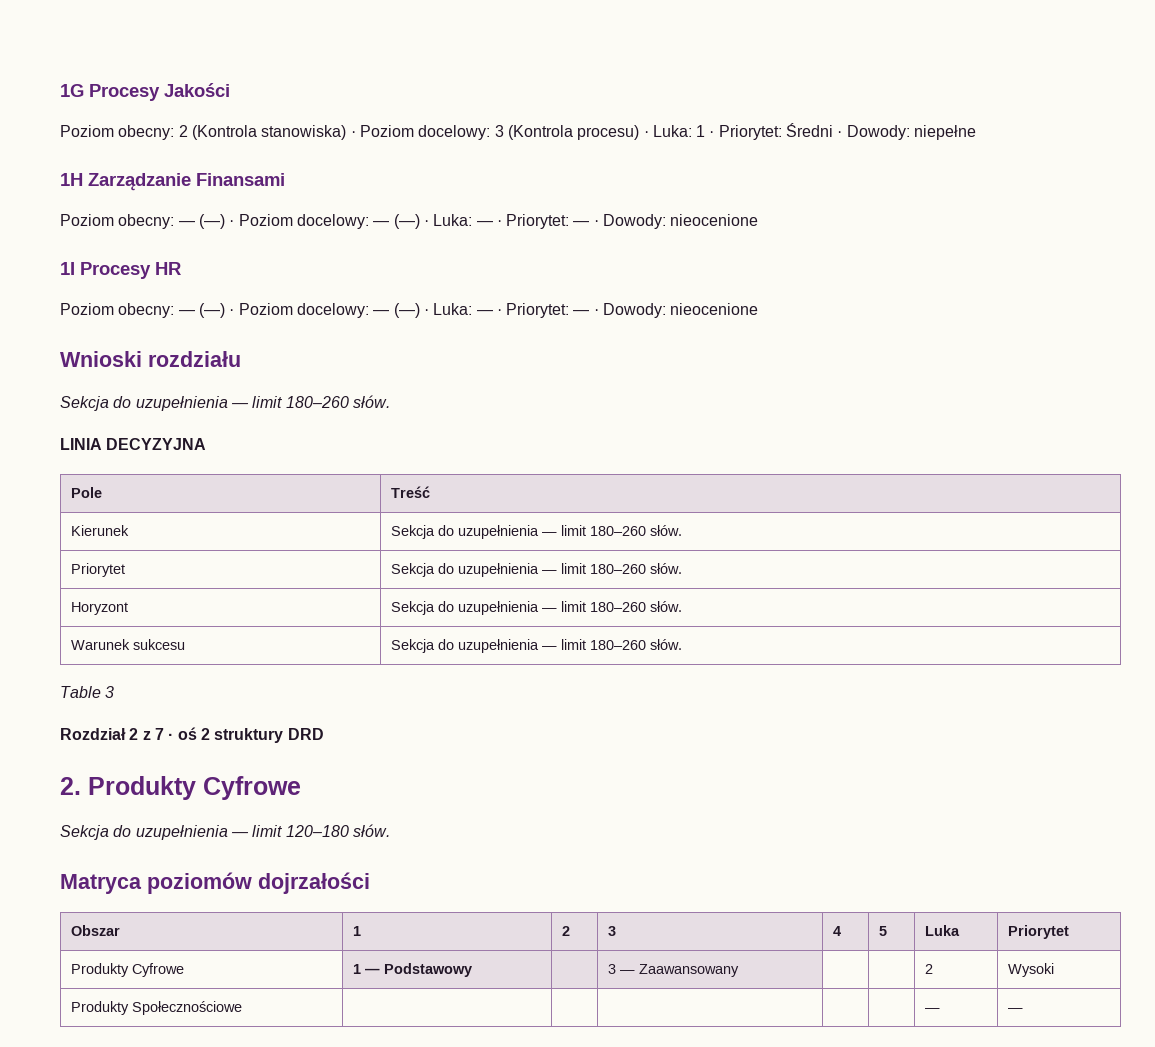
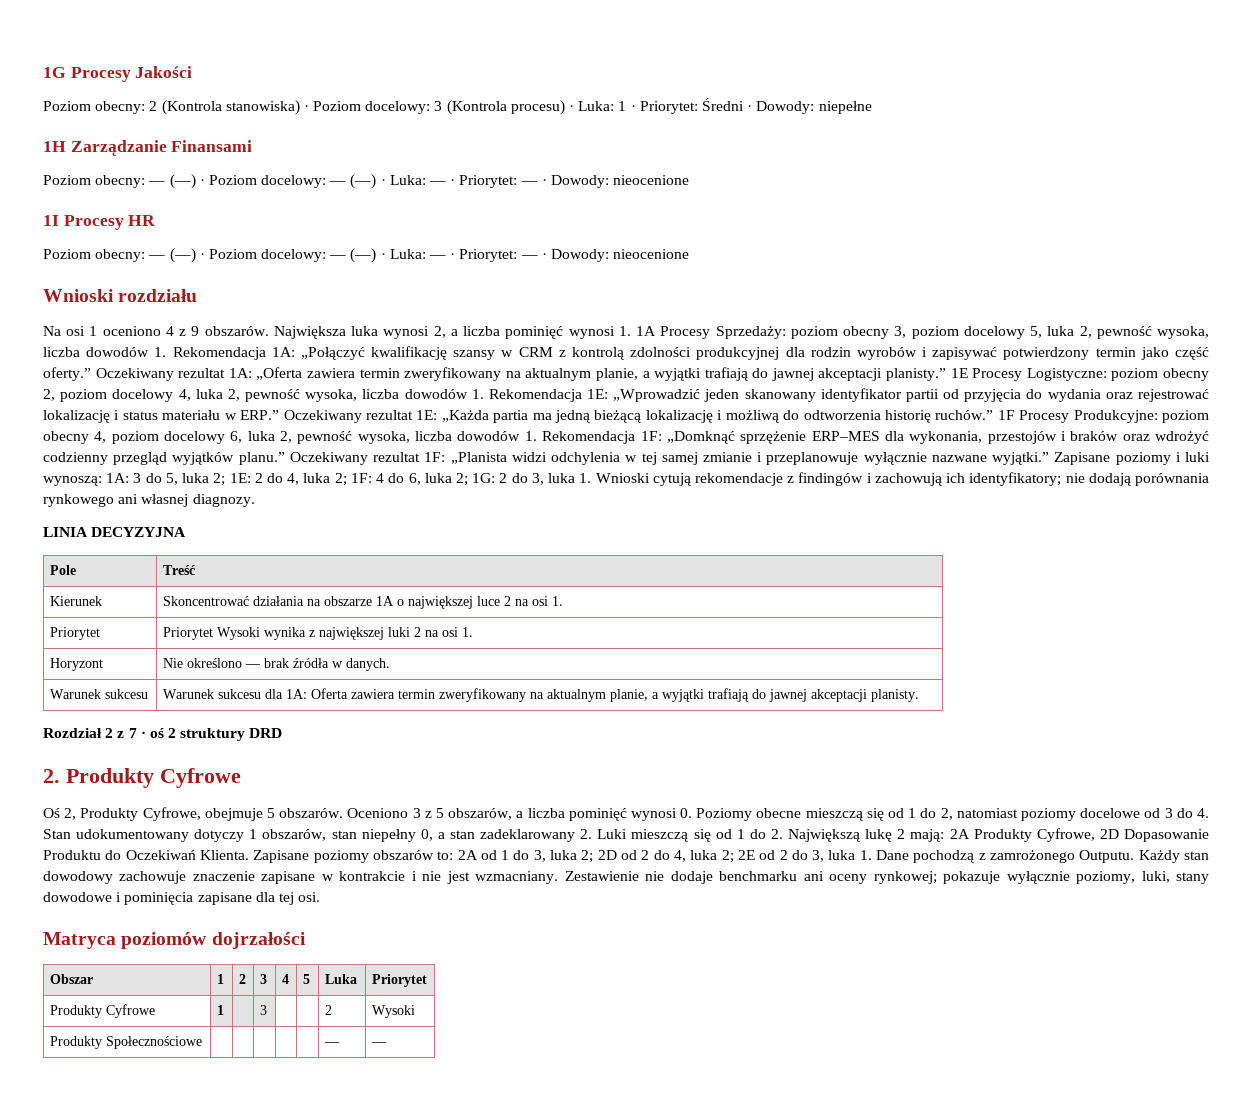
  Wnioski rozdziału
- Sekcja do uzupełnienia — limit 180–260 słów.
+ Na osi 1 oceniono 4 z 9 obszarów. Największa luka wynosi 2, a liczba pominięć wynosi 1. 1A Procesy Sprzedaży: poziom obecny 3, poziom docelowy 5, luka 2, pewność wysoka, liczba dowodów 1. Rekomendacja 1A: „Połączyć kwalifikację szansy w CRM z kontrolą zdolności produkcyjnej dla rodzin wyrobów i zapisywać potwierdzony termin jako część oferty.” Oczekiwany rezultat 1A: „Oferta zawiera termin zweryfikowany na aktualnym planie, a wyjątki trafiają do jawnej akceptacji planisty.” 1E Procesy Logistyczne: poziom obecny 2, poziom docelowy 4, luka 2, pewność wysoka, liczba dowodów 1. Rekomendacja 1E: „Wprowadzić jeden skanowany identyfikator partii od przyjęcia do wydania oraz rejestrować lokalizację i status materiału w ERP.” Oczekiwany rezultat 1E: „Każda partia ma jedną bieżącą lokalizację i możliwą do odtworzenia historię ruchów.” 1F Procesy Produkcyjne: poziom obecny 4, poziom docelowy 6, luka 2, pewność wysoka, liczba dowodów 1. Rekomendacja 1F: „Domknąć sprzężenie ERP–MES dla wykonania, przestojów i braków oraz wdrożyć codzienny przegląd wyjątków planu.” Oczekiwany rezultat 1F: „Planista widzi odchylenia w tej samej zmianie i przeplanowuje wyłącznie nazwane wyjątki.” Zapisane poziomy i luki wynoszą: 1A: 3 do 5, luka 2; 1E: 2 do 4, luka 2; 1F: 4 do 6, luka 2; 1G: 2 do 3, luka 1. Wnioski cytują rekomendacje z findingów i zachowują ich identyfikatory; nie dodają porównania rynkowego ani własnej diagnozy.
- Kierunek | Sekcja do uzupełnienia — limit 180–260 słów.
- Priorytet | Sekcja do uzupełnienia — limit 180–260 słów.
- Horyzont | Sekcja do uzupełnienia — limit 180–260 słów.
- Warunek sukcesu | Sekcja do uzupełnienia — limit 180–260 słów.
- Table 3
+ Kierunek | Skoncentrować działania na obszarze 1A o największej luce 2 na osi 1.
+ Priorytet | Priorytet Wysoki wynika z największej luki 2 na osi 1.
+ Horyzont | Nie określono — brak źródła w danych.
+ Warunek sukcesu | Warunek sukcesu dla 1A: Oferta zawiera termin zweryfikowany na aktualnym planie, a wyjątki trafiają do jawnej akceptacji planisty.
- Sekcja do uzupełnienia — limit 120–180 słów.
+ Oś 2, Produkty Cyfrowe, obejmuje 5 obszarów. Oceniono 3 z 5 obszarów, a liczba pominięć wynosi 0. Poziomy obecne mieszczą się od 1 do 2, natomiast poziomy docelowe od 3 do 4. Stan udokumentowany dotyczy 1 obszarów, stan niepełny 0, a stan zadeklarowany 2. Luki mieszczą się od 1 do 2. Największą lukę 2 mają: 2A Produkty Cyfrowe, 2D Dopasowanie Produktu do Oczekiwań Klienta. Zapisane poziomy obszarów to: 2A od 1 do 3, luka 2; 2D od 2 do 4, luka 2; 2E od 2 do 3, luka 1. Dane pochodzą z zamrożonego Outputu. Każdy stan dowodowy zachowuje znaczenie zapisane w kontrakcie i nie jest wzmacniany. Zestawienie nie dodaje benchmarku ani oceny rynkowej; pokazuje wyłącznie poziomy, luki, stany dowodowe i pominięcia zapisane dla tej osi.
- Produkty Cyfrowe | 1 — Podstawowy | | 3 — Zaawansowany | | | 2 | Wysoki
+ Produkty Cyfrowe | 1 | | 3 | | | 2 | Wysoki

